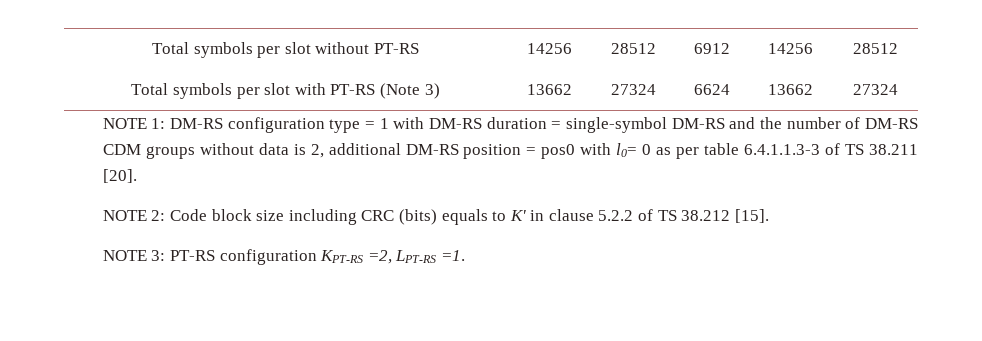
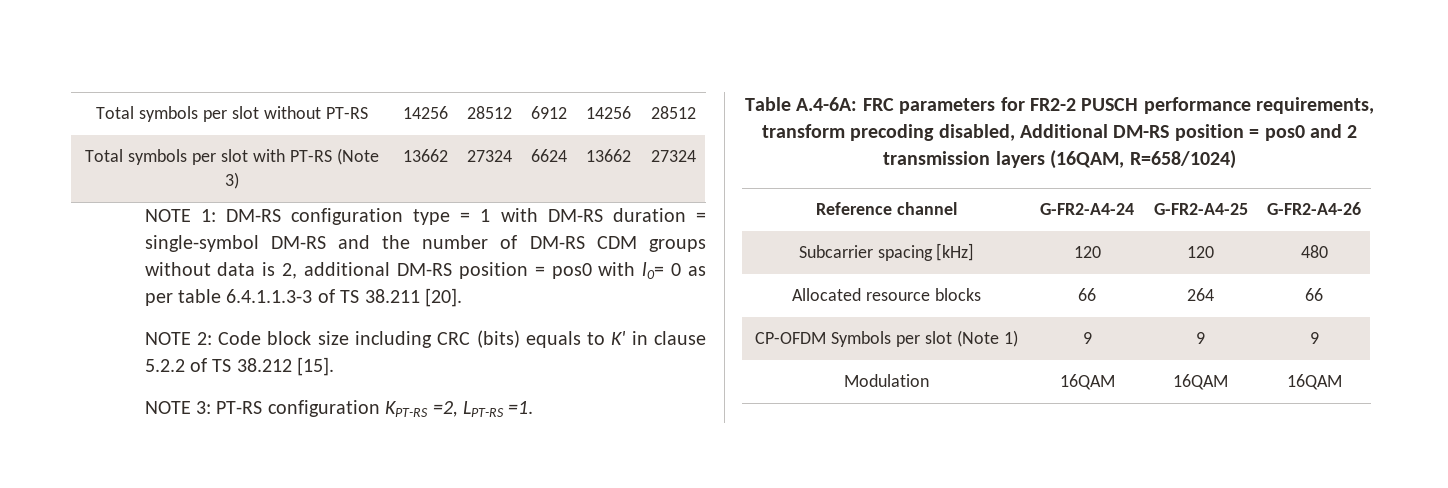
+ Table A.4-6A: FRC parameters for FR2-2 PUSCH performance requirements, transform precoding disabled, Additional DM-RS position = pos0 and 2 transmission layers (16QAM, R=658/1024)
+ Reference channel | G-FR2-A4-24 | G-FR2-A4-25 | G-FR2-A4-26
+ Subcarrier spacing [kHz] | 120 | 120 | 480
+ Allocated resource blocks | 66 | 264 | 66
+ CP-OFDM Symbols per slot (Note 1) | 9 | 9 | 9
+ Modulation | 16QAM | 16QAM | 16QAM

